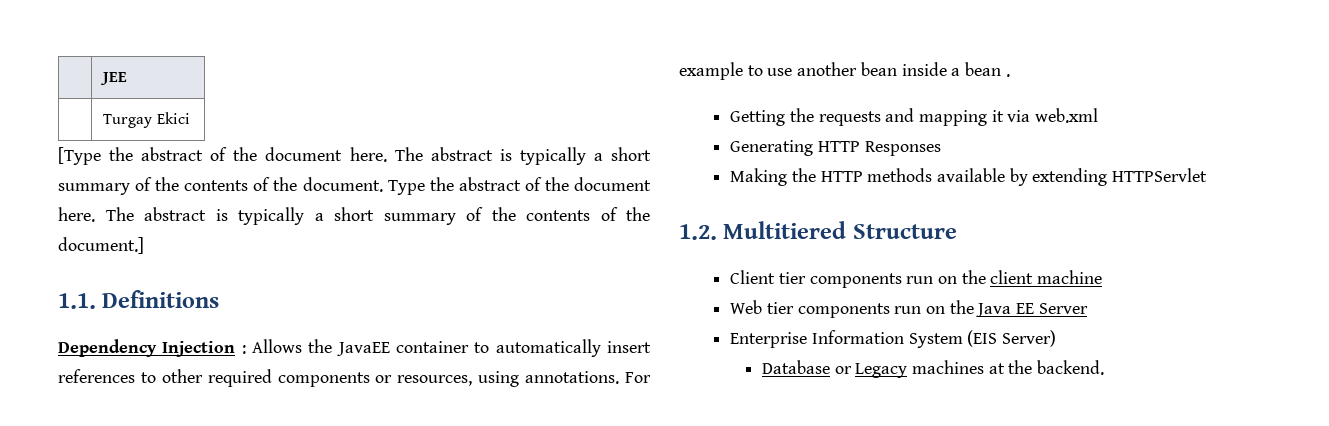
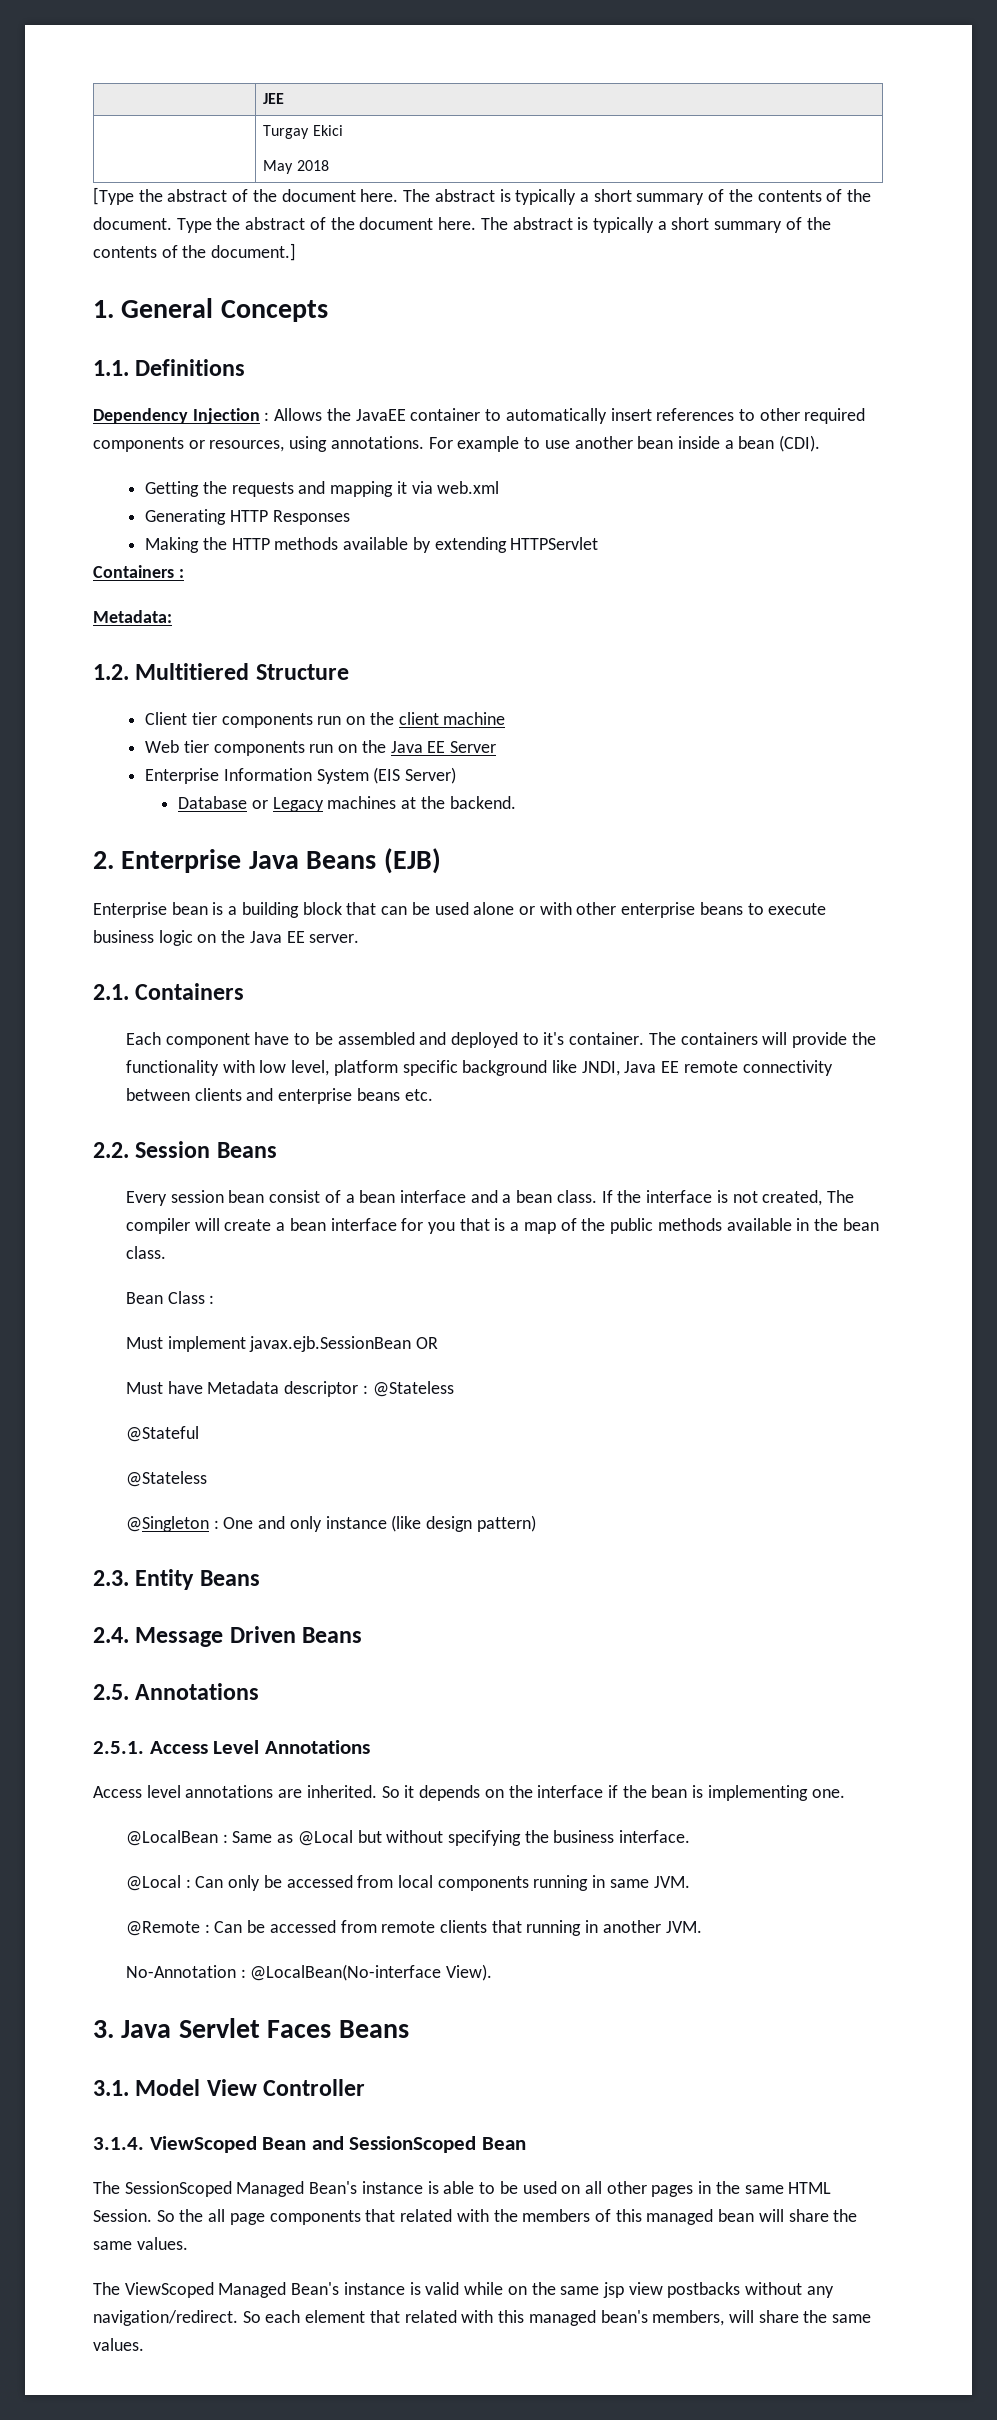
  | Turgay Ekici
+ May 2018
+ 1. General Concepts
- For example to use another bean inside a bean .
+ For example to use another bean inside a bean (CDI).
+ Containers :
+ Metadata:
+ 2. Enterprise Java Beans (EJB)
+ Enterprise bean is a building block that can be used alone or with other enterprise beans to execute business logic on the Java EE server.
+ 2.1. Containers
+ Each component have to be assembled and deployed to it's container. The containers will provide the functionality with low level, platform specific background like JNDI, Java EE remote connectivity between clients and enterprise beans etc.
+ 2.2. Session Beans
+ Every session bean consist of a bean interface and a bean class. If the interface is not created, The compiler will create a bean interface for you that is a map of the public methods available in the bean class.
+ Bean Class :
+ Must implement javax.ejb.SessionBean OR
+ Must have Metadata descriptor : @Stateless
+ @Stateful
+ @Stateless
+ @Singleton : One and only instance (like design pattern)
+ 2.3. Entity Beans
+ 2.4. Message Driven Beans
+ 2.5. Annotations
+ 2.5.1. Access Level Annotations
+ Access level annotations are inherited. So it depends on the interface if the bean is implementing one.
+ @LocalBean : Same as @Local but without specifying the business interface.
+ @Local : Can only be accessed from local components running in same JVM.
+ @Remote : Can be accessed from remote clients that running in another JVM.
+ No-Annotation : @LocalBean(No-interface View).
+ 3. Java Servlet Faces Beans
+ 3.1. Model View Controller
+ 3.1.4. ViewScoped Bean and SessionScoped Bean
+ The SessionScoped Managed Bean's instance is able to be used on all other pages in the same HTML Session. So the all page components that related with the members of this managed bean will share the same values.
+ The ViewScoped Managed Bean's instance is valid while on the same jsp view postbacks without any navigation/redirect. So each element that related with this managed bean's members, will share the same values.

